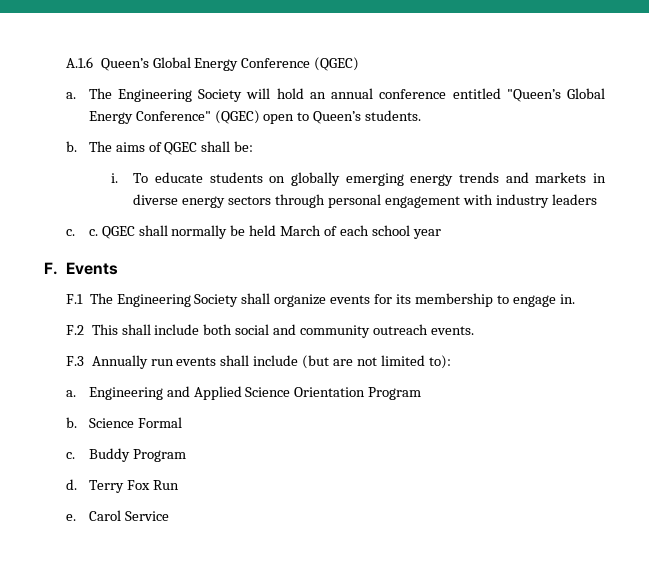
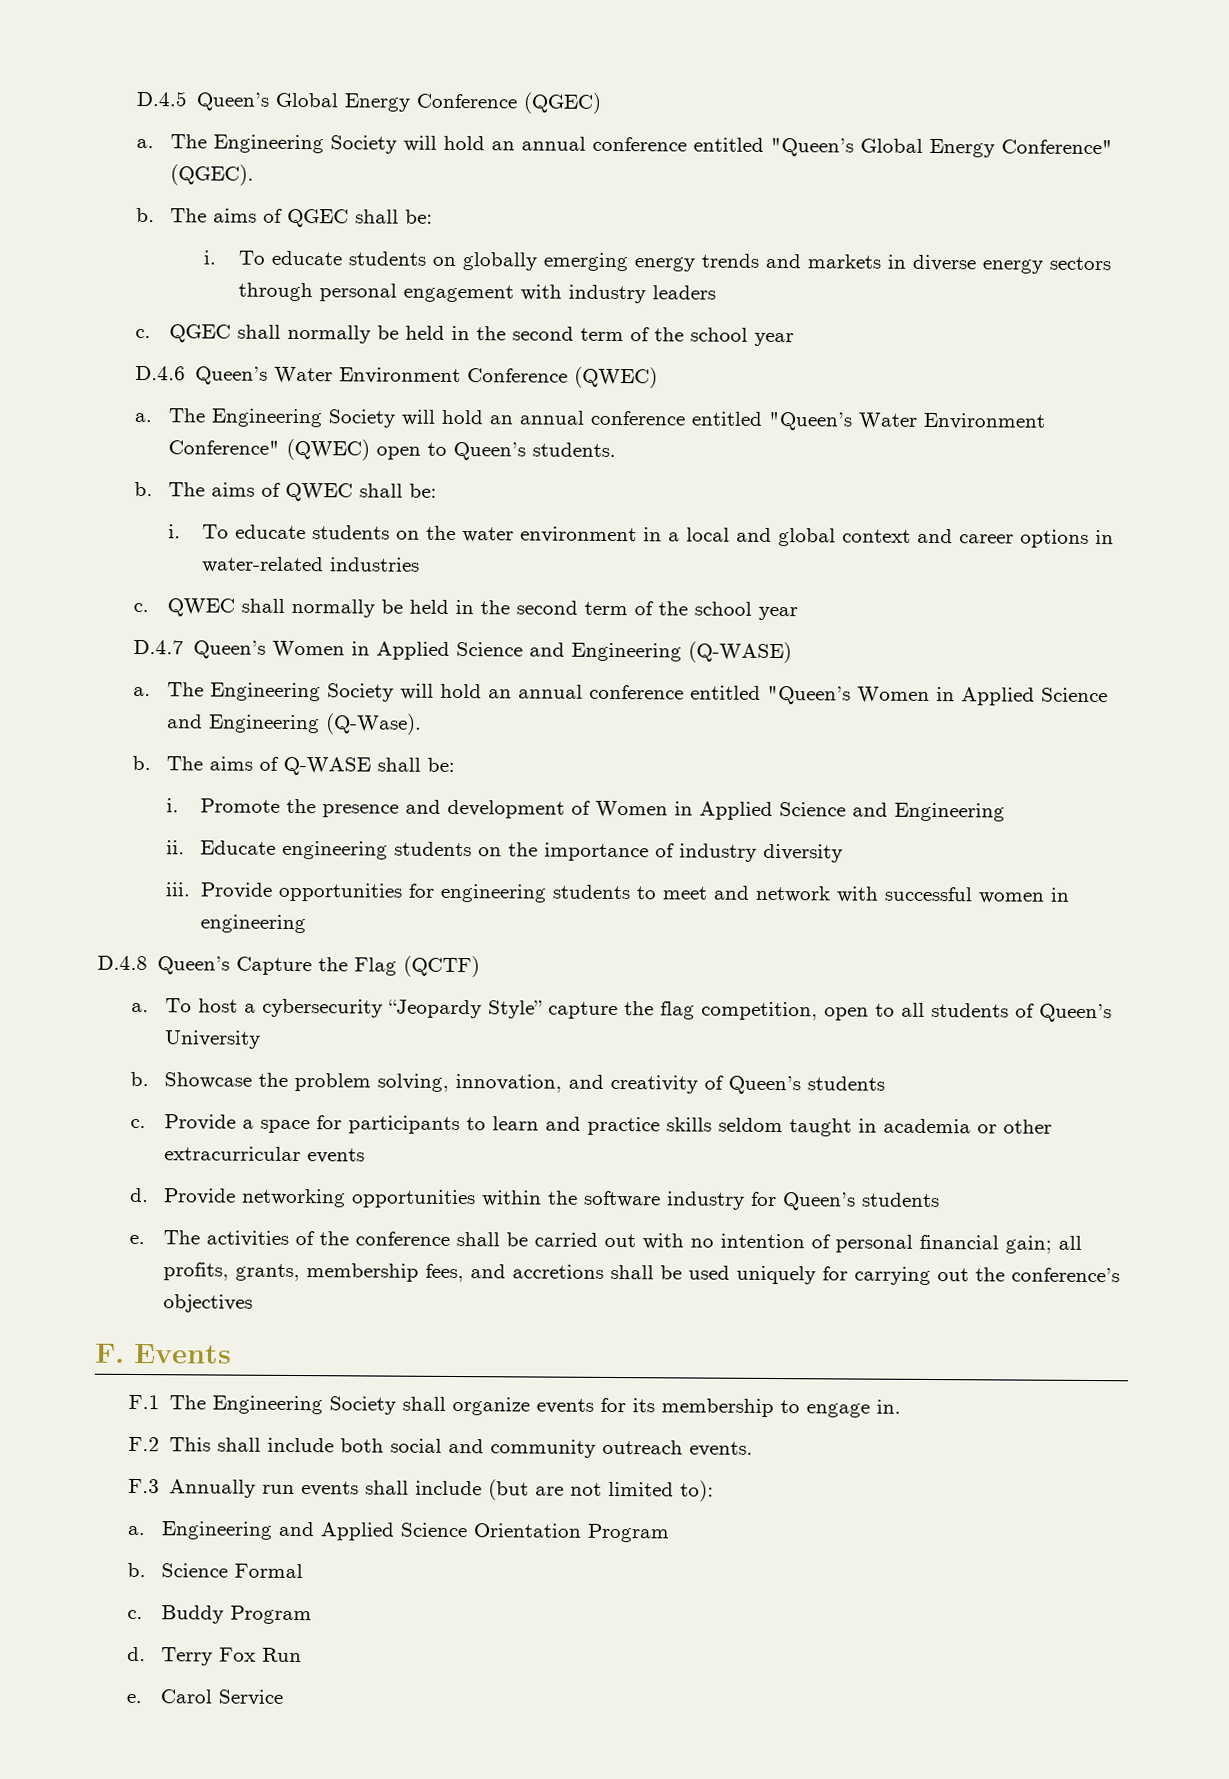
- A.1.6 Queen’s Global Energy Conference (QGEC)
+ D.4.5 Queen’s Global Energy Conference (QGEC)
- The Engineering Society will hold an annual conference entitled "Queen’s Global Energy Conference" (QGEC) open to Queen’s students.
+ The Engineering Society will hold an annual conference entitled "Queen’s Global Energy Conference" (QGEC).
  To educate students on globally emerging energy trends and markets in diverse energy sectors through personal engagement with industry leaders
- c. c.
+ c.
- QGEC shall normally be held March of each school year
+ QGEC shall normally be held in the second term of the school year
+ D.4.6 Queen’s Water Environment Conference (QWEC)
+ a. The Engineering Society will hold an annual conference entitled "Queen’s Water Environment Conference" (QWEC) open to Queen’s students.
+ b. The aims of QWEC shall be:
+ i. To educate students on the water environment in a local and global context and career options in water-related industries
+ c. QWEC shall normally be held in the second term of the school year
+ D.4.7 Queen’s Women in Applied Science and Engineering (Q-WASE)
+ a. The Engineering Society will hold an annual conference entitled "Queen’s Women in Applied Science and Engineering (Q-Wase).
+ b. The aims of Q-WASE shall be:
+ i. Promote the presence and development of Women in Applied Science and Engineering
+ ii. Educate engineering students on the importance of industry diversity
+ iii. Provide opportunities for engineering students to meet and network with successful women in engineering
+ D.4.8 Queen’s Capture the Flag (QCTF)
+ a. To host a cybersecurity “Jeopardy Style” capture the flag competition, open to all students of Queen’s University
+ b. Showcase the problem solving, innovation, and creativity of Queen’s students
+ c. Provide a space for participants to learn and practice skills seldom taught in academia or other extracurricular events
+ d. Provide networking opportunities within the software industry for Queen’s students
+ e. The activities of the conference shall be carried out with no intention of personal financial gain; all profits, grants, membership fees, and accretions shall be used uniquely for carrying out the conference’s objectives

